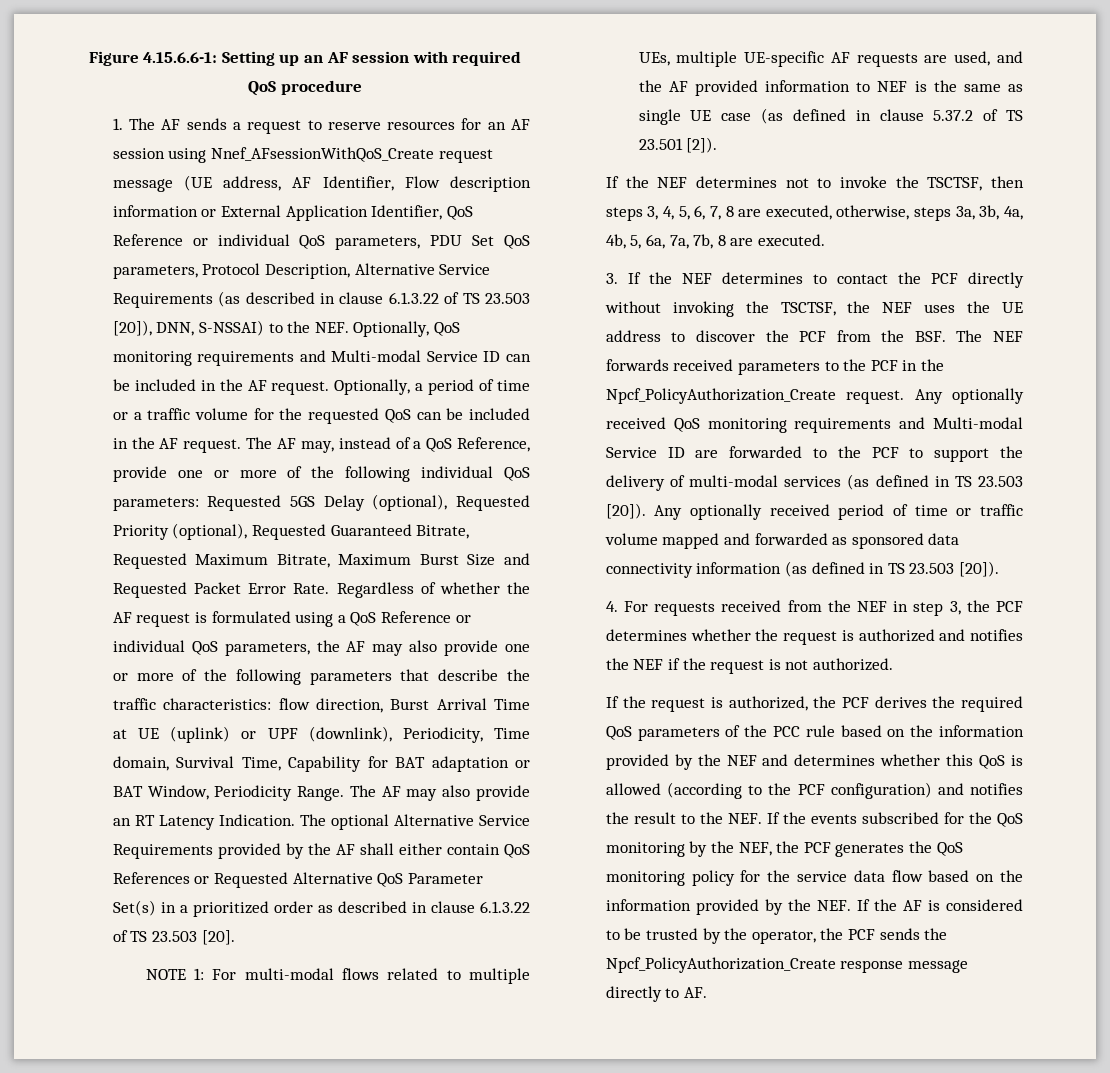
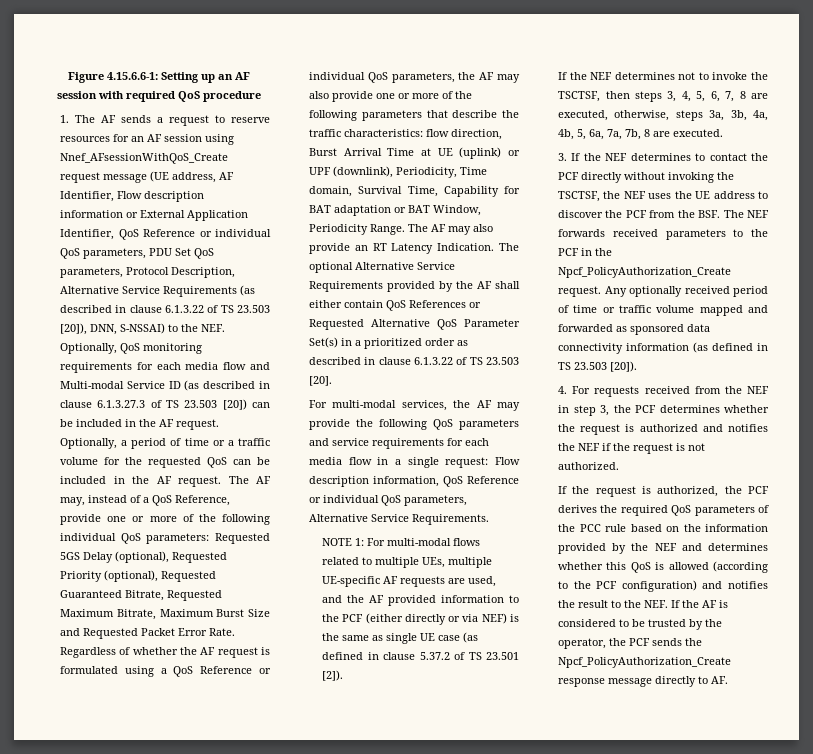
- 1. The AF sends a request to reserve resources for an AF session using Nnef_AFsessionWithQoS_Create request message (UE address, AF Identifier, Flow description information or External Application Identifier, QoS Reference or individual QoS parameters, PDU Set QoS parameters, Protocol Description, Alternative Service Requirements (as described in clause 6.1.3.22 of TS 23.503 [20]), DNN, S-NSSAI) to the NEF. Optionally, QoS monitoring requirements and Multi-modal Service ID can be included in the AF request.
+ 1. The AF sends a request to reserve resources for an AF session using Nnef_AFsessionWithQoS_Create request message (UE address, AF Identifier, Flow description information or External Application Identifier, QoS Reference or individual QoS parameters, PDU Set QoS parameters, Protocol Description, Alternative Service Requirements (as described in clause 6.1.3.22 of TS 23.503 [20]), DNN, S-NSSAI) to the NEF. Optionally, QoS monitoring requirements for each media flow and Multi-modal Service ID (as described in clause 6.1.3.27.3 of TS 23.503 [20]) can be included in the AF request.
+ For multi-modal services, the AF may provide the following QoS parameters and service requirements for each media flow in a single request: Flow description information, QoS Reference or individual QoS parameters, Alternative Service Requirements.
- NOTE 1: For multi-modal flows related to multiple UEs, multiple UE-specific AF requests are used, and the AF provided information to NEF is the same as single UE case (as defined in clause 5.37.2 of TS 23.501 [2]).
+ NOTE 1: For multi-modal flows related to multiple UEs, multiple UE-specific AF requests are used, and the AF provided information to the PCF (either directly or via NEF) is the same as single UE case (as defined in clause 5.37.2 of TS 23.501 [2]).
- Any optionally received QoS monitoring requirements and Multi-modal Service ID are forwarded to the PCF to support the delivery of multi-modal services (as defined in TS 23.503 [20]). Any optionally received period of time or traffic volume mapped and forwarded as sponsored data connectivity information (as defined in TS 23.503 [20]).
+ Any optionally received period of time or traffic volume mapped and forwarded as sponsored data connectivity information (as defined in TS 23.503 [20]).
- If the request is authorized, the PCF derives the required QoS parameters of the PCC rule based on the information provided by the NEF and determines whether this QoS is allowed (according to the PCF configuration) and notifies the result to the NEF. If the events subscribed for the QoS monitoring by the NEF, the PCF generates the QoS monitoring policy for the service data flow based on the information provided by the NEF. If the AF is considered to be trusted by the operator, the PCF sends the Npcf_PolicyAuthorization_Create response message directly to AF.
+ If the request is authorized, the PCF derives the required QoS parameters of the PCC rule based on the information provided by the NEF and determines whether this QoS is allowed (according to the PCF configuration) and notifies the result to the NEF. If the AF is considered to be trusted by the operator, the PCF sends the Npcf_PolicyAuthorization_Create response message directly to AF.

